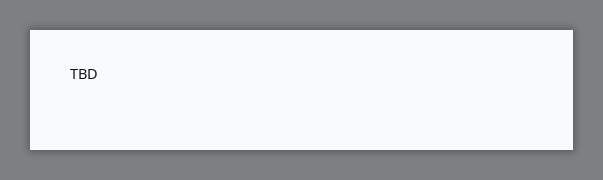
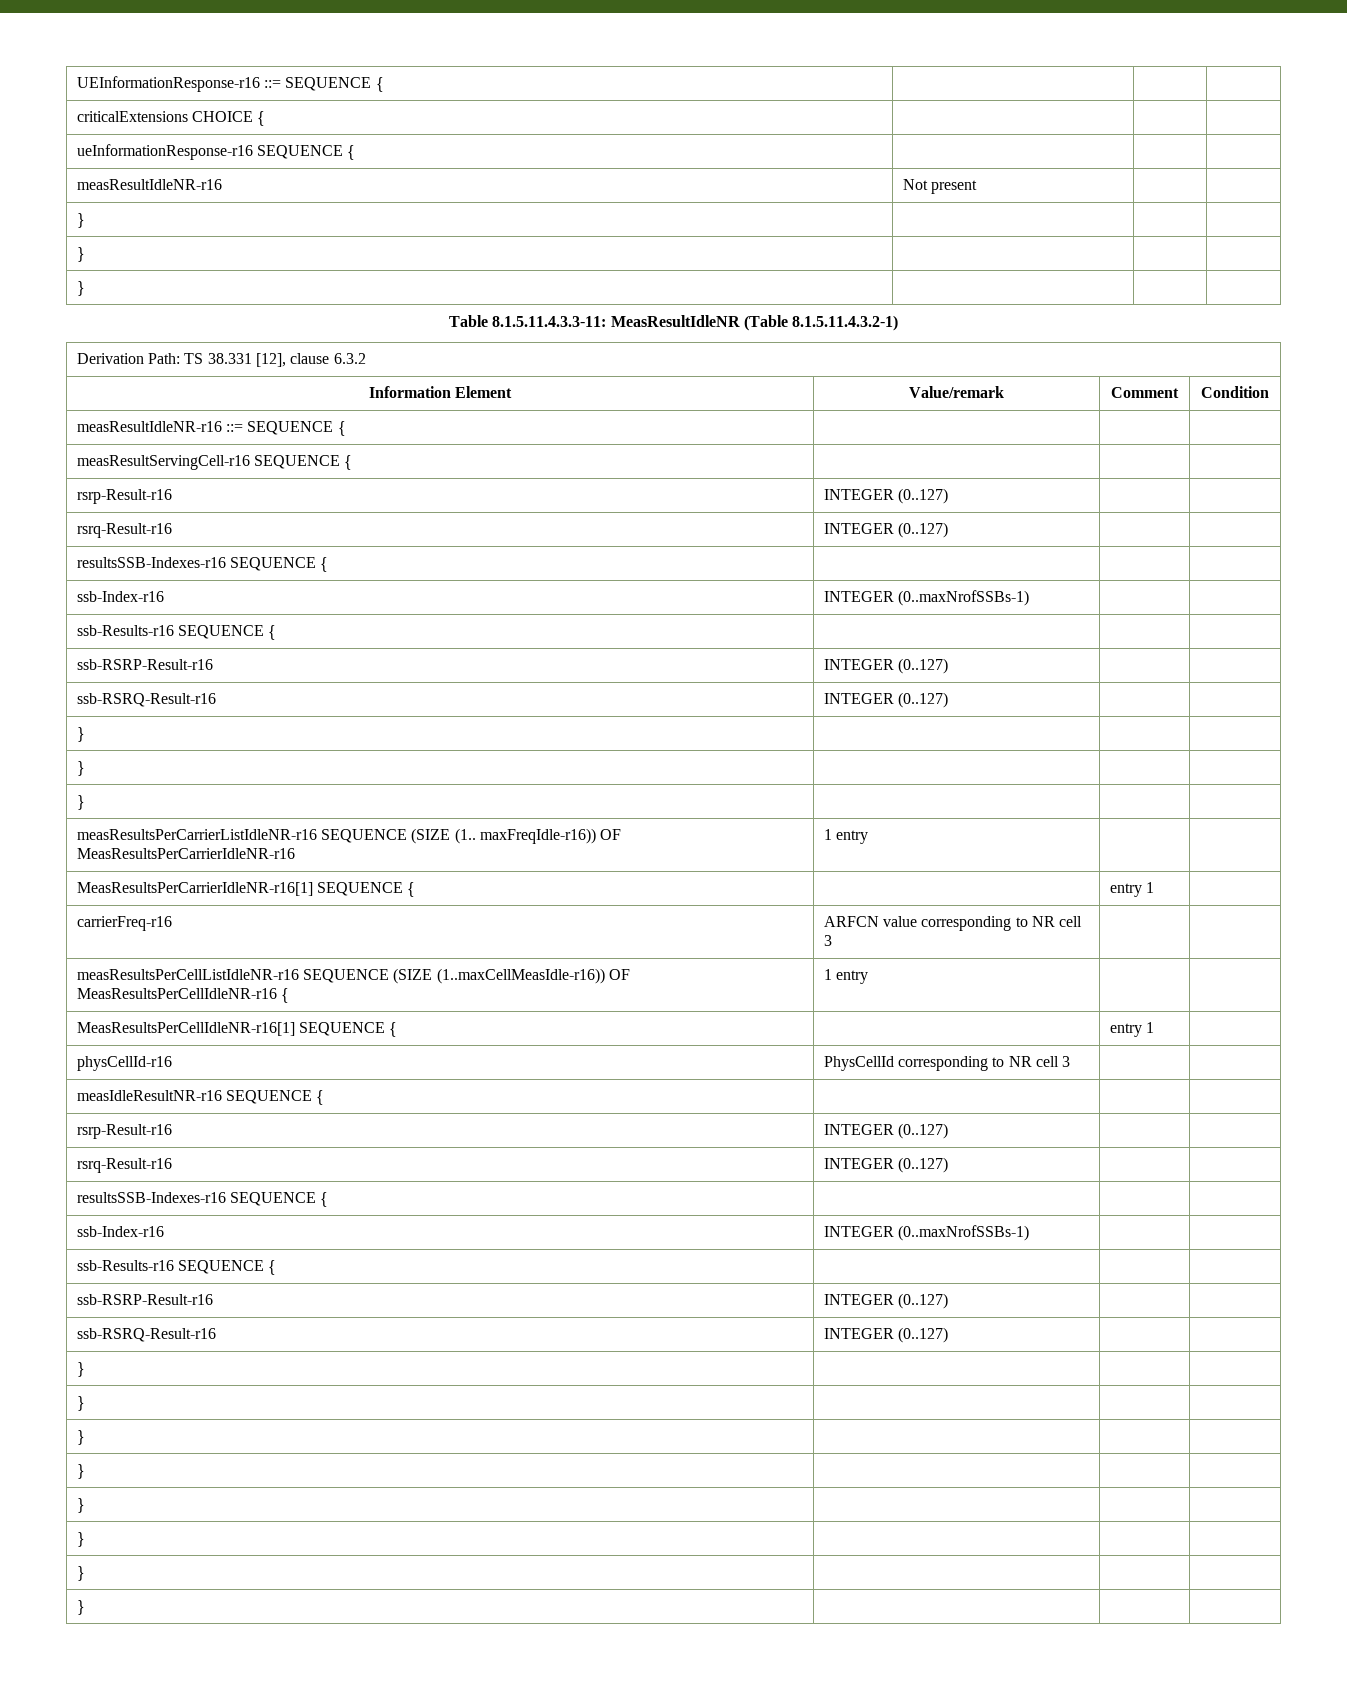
- TBD
+ UEInformationResponse-r16 ::= SEQUENCE { | | |
+ criticalExtensions CHOICE { | | |
+ ueInformationResponse-r16 SEQUENCE { | | |
+ measResultIdleNR-r16 | Not present | |
+ } | | |
+ } | | |
+ } | | |
+ Table 8.1.5.11.4.3.3-11: MeasResultIdleNR (Table 8.1.5.11.4.3.2-1)
+ Derivation Path: TS 38.331 [12], clause 6.3.2
+ Information Element | Value/remark | Comment | Condition
+ measResultIdleNR-r16 ::= SEQUENCE { | | |
+ measResultServingCell-r16 SEQUENCE { | | |
+ rsrp-Result-r16 | INTEGER (0..127) | |
+ rsrq-Result-r16 | INTEGER (0..127) | |
+ resultsSSB-Indexes-r16 SEQUENCE { | | |
+ ssb-Index-r16 | INTEGER (0..maxNrofSSBs-1) | |
+ ssb-Results-r16 SEQUENCE { | | |
+ ssb-RSRP-Result-r16 | INTEGER (0..127) | |
+ ssb-RSRQ-Result-r16 | INTEGER (0..127) | |
+ } | | |
+ } | | |
+ } | | |
+ measResultsPerCarrierListIdleNR-r16 SEQUENCE (SIZE (1.. maxFreqIdle-r16)) OF MeasResultsPerCarrierIdleNR-r16 | 1 entry | |
+ MeasResultsPerCarrierIdleNR-r16[1] SEQUENCE { | | entry 1 |
+ carrierFreq-r16 | ARFCN value corresponding to NR cell 3 | |
+ measResultsPerCellListIdleNR-r16 SEQUENCE (SIZE (1..maxCellMeasIdle-r16)) OF MeasResultsPerCellIdleNR-r16 { | 1 entry | |
+ MeasResultsPerCellIdleNR-r16[1] SEQUENCE { | | entry 1 |
+ physCellId-r16 | PhysCellId corresponding to NR cell 3 | |
+ measIdleResultNR-r16 SEQUENCE { | | |
+ rsrp-Result-r16 | INTEGER (0..127) | |
+ rsrq-Result-r16 | INTEGER (0..127) | |
+ resultsSSB-Indexes-r16 SEQUENCE { | | |
+ ssb-Index-r16 | INTEGER (0..maxNrofSSBs-1) | |
+ ssb-Results-r16 SEQUENCE { | | |
+ ssb-RSRP-Result-r16 | INTEGER (0..127) | |
+ ssb-RSRQ-Result-r16 | INTEGER (0..127) | |
+ } | | |
+ } | | |
+ } | | |
+ } | | |
+ } | | |
+ } | | |
+ } | | |
+ } | | |

